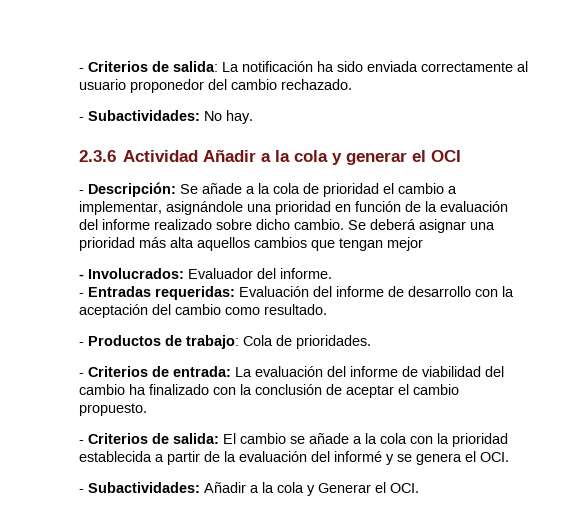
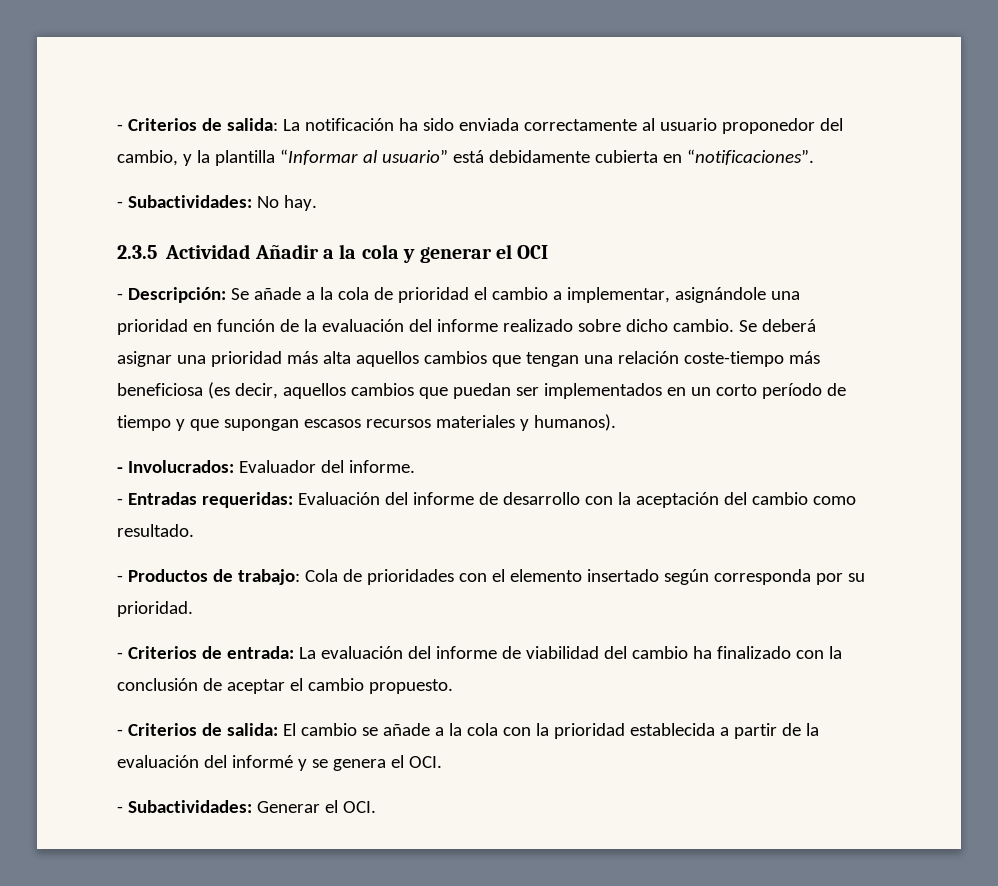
- - Criterios de salida: La notificación ha sido enviada correctamente al usuario proponedor del cambio rechazado.
+ - Criterios de salida: La notificación ha sido enviada correctamente al usuario proponedor del cambio, y la plantilla “Informar al usuario” está debidamente cubierta en “notificaciones”.
- 2.3.6 Actividad Añadir a la cola y generar el OCI
+ 2.3.5 Actividad Añadir a la cola y generar el OCI
- Se deberá asignar una prioridad más alta aquellos cambios que tengan mejor
+ Se deberá asignar una prioridad más alta aquellos cambios que tengan una relación coste-tiempo más beneficiosa (es decir, aquellos cambios que puedan ser implementados en un corto período de tiempo y que supongan escasos recursos materiales y humanos).
- - Productos de trabajo: Cola de prioridades.
+ - Productos de trabajo: Cola de prioridades con el elemento insertado según corresponda por su prioridad.
- - Subactividades: Añadir a la cola y Generar el OCI.
+ - Subactividades: Generar el OCI.

